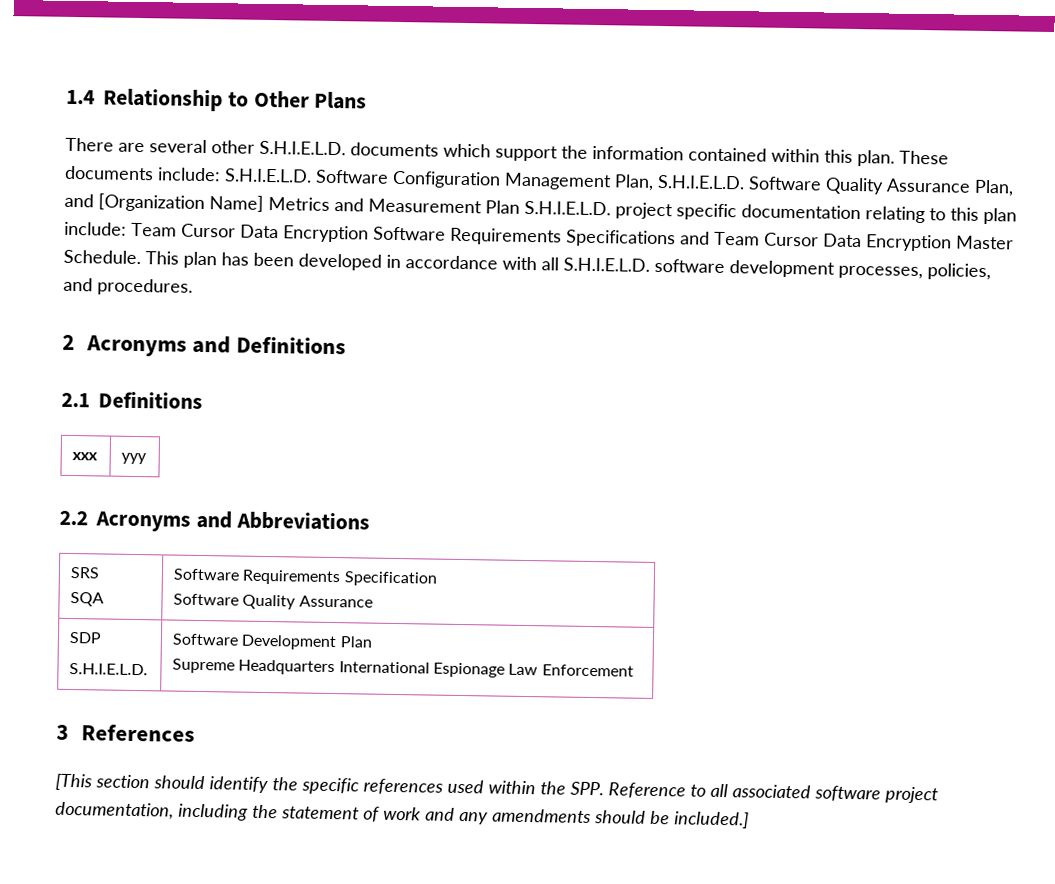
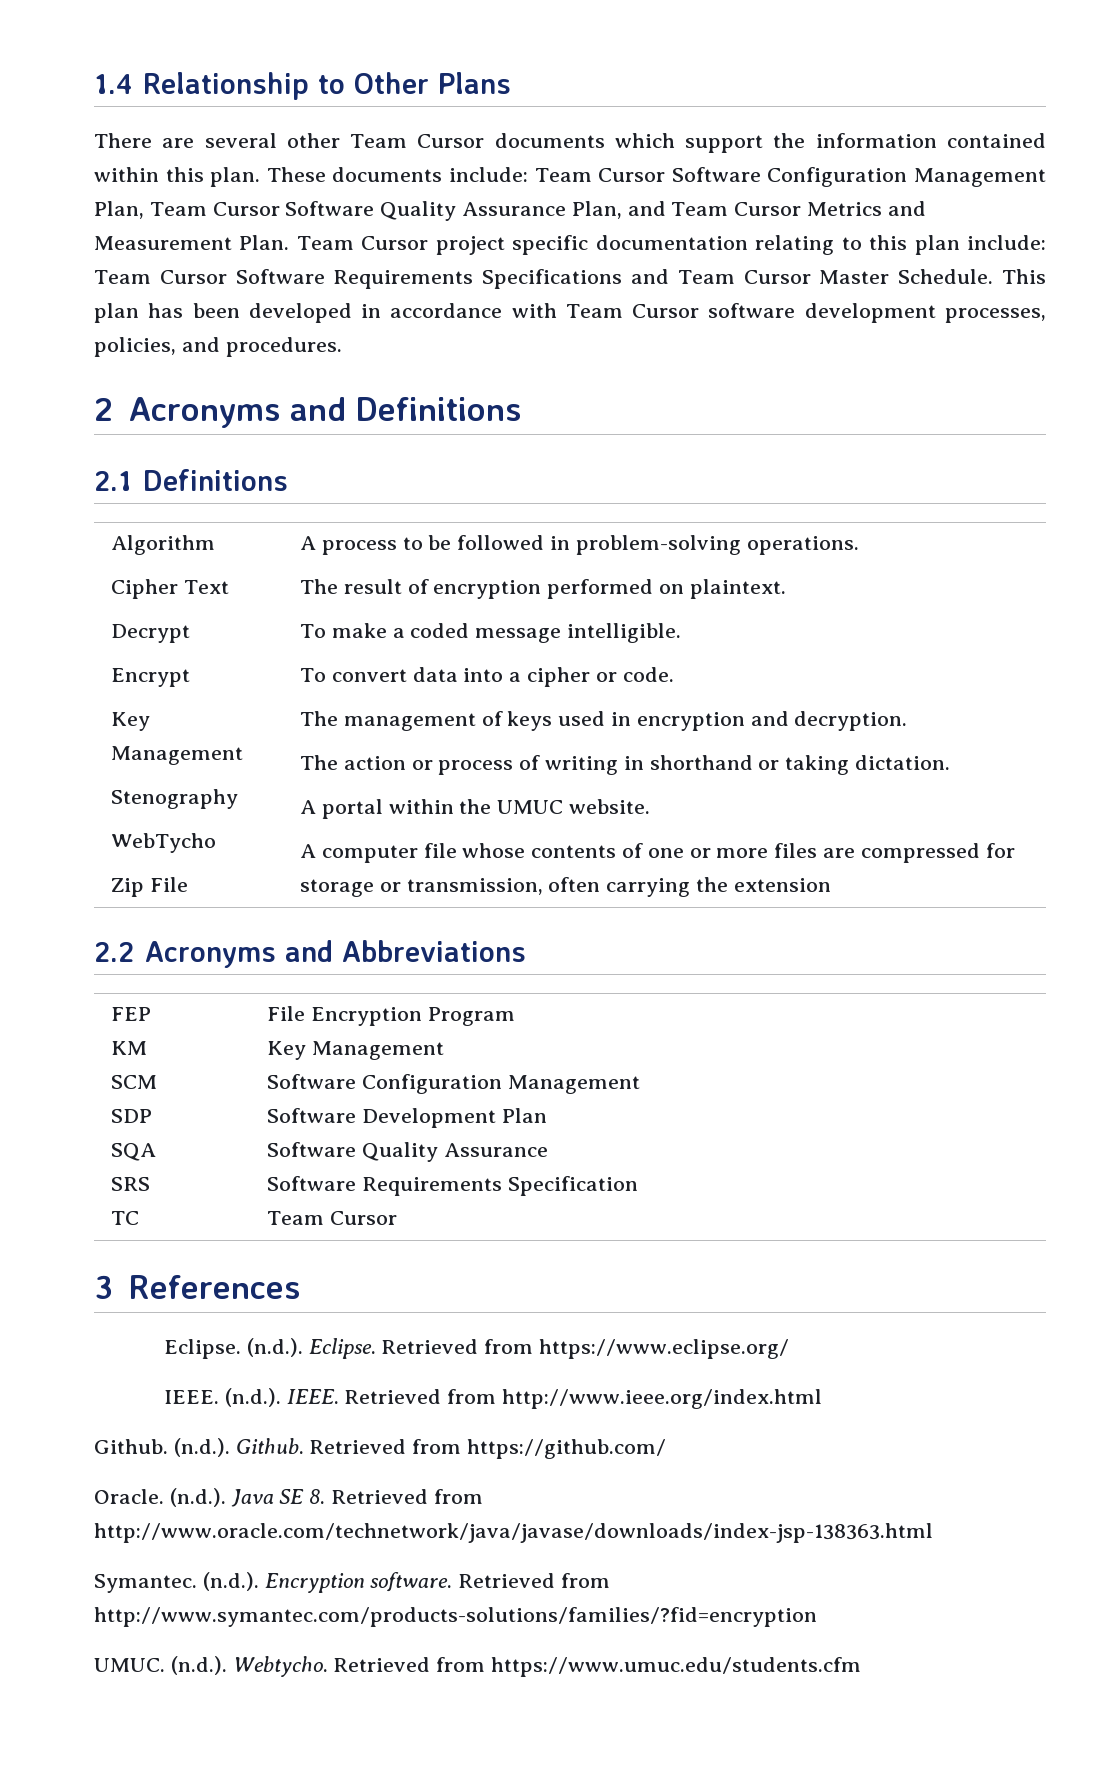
- There are several other S.H.I.E.L.D. documents which support the information contained within this plan.
+ There are several other Team Cursor documents which support the information contained within this plan.
- These documents include: S.H.I.E.L.D. Software Configuration Management Plan, S.H.I.E.L.D. Software Quality Assurance Plan, and [Organization Name] Metrics and Measurement Plan S.H.I.E.L.D. project specific documentation relating to this plan include: Team Cursor Data Encryption Software Requirements Specifications and Team Cursor Data Encryption Master Schedule.
+ These documents include: Team Cursor Software Configuration Management Plan, Team Cursor Software Quality Assurance Plan, and Team Cursor Metrics and Measurement Plan. Team Cursor project specific documentation relating to this plan include: Team Cursor Software Requirements Specifications and Team Cursor Master Schedule.
- This plan has been developed in accordance with all S.H.I.E.L.D. software development processes, policies, and procedures.
+ This plan has been developed in accordance with Team Cursor software development processes, policies, and procedures.
- xxx | yyy
+ Algorithm
+ Cipher Text
+ Decrypt
+ Encrypt
+ Key Management
+ Stenography
+ WebTycho
+ Zip File | A process to be followed in problem-solving operations.
+ The result of encryption performed on plaintext.
+ To make a coded message intelligible.
+ To convert data into a cipher or code.
+ The management of keys used in encryption and decryption.
+ The action or process of writing in shorthand or taking dictation.
+ A portal within the UMUC website.
+ A computer file whose contents of one or more files are compressed for storage or transmission, often carrying the extension
  2.2 Acronyms and Abbreviations
+ FEP
+ KM
+ SCM
+ SDP
+ SQA
  SRS
- SQA | Software Requirements Specification
+ TC | File Encryption Program
+ Key Management
+ Software Configuration Management
+ Software Development Plan
  Software Quality Assurance
- SDP
- S.H.I.E.L.D. | Software Development Plan
- Supreme Headquarters International Espionage Law Enforcement
+ Software Requirements Specification
+ Team Cursor
  3 References
- [This section should identify the specific references used within the SPP. Reference to all associated software project documentation, including the statement of work and any amendments should be included.]
+ Eclipse. (n.d.). Eclipse. Retrieved from https://www.eclipse.org/
+ IEEE. (n.d.). IEEE. Retrieved from http://www.ieee.org/index.html
+ Github. (n.d.). Github. Retrieved from https://github.com/
+ Oracle. (n.d.). Java SE 8. Retrieved from http://www.oracle.com/technetwork/java/javase/downloads/index-jsp-138363.html
+ Symantec. (n.d.). Encryption software. Retrieved from http://www.symantec.com/products-solutions/families/?fid=encryption
+ UMUC. (n.d.). Webtycho. Retrieved from https://www.umuc.edu/students.cfm

